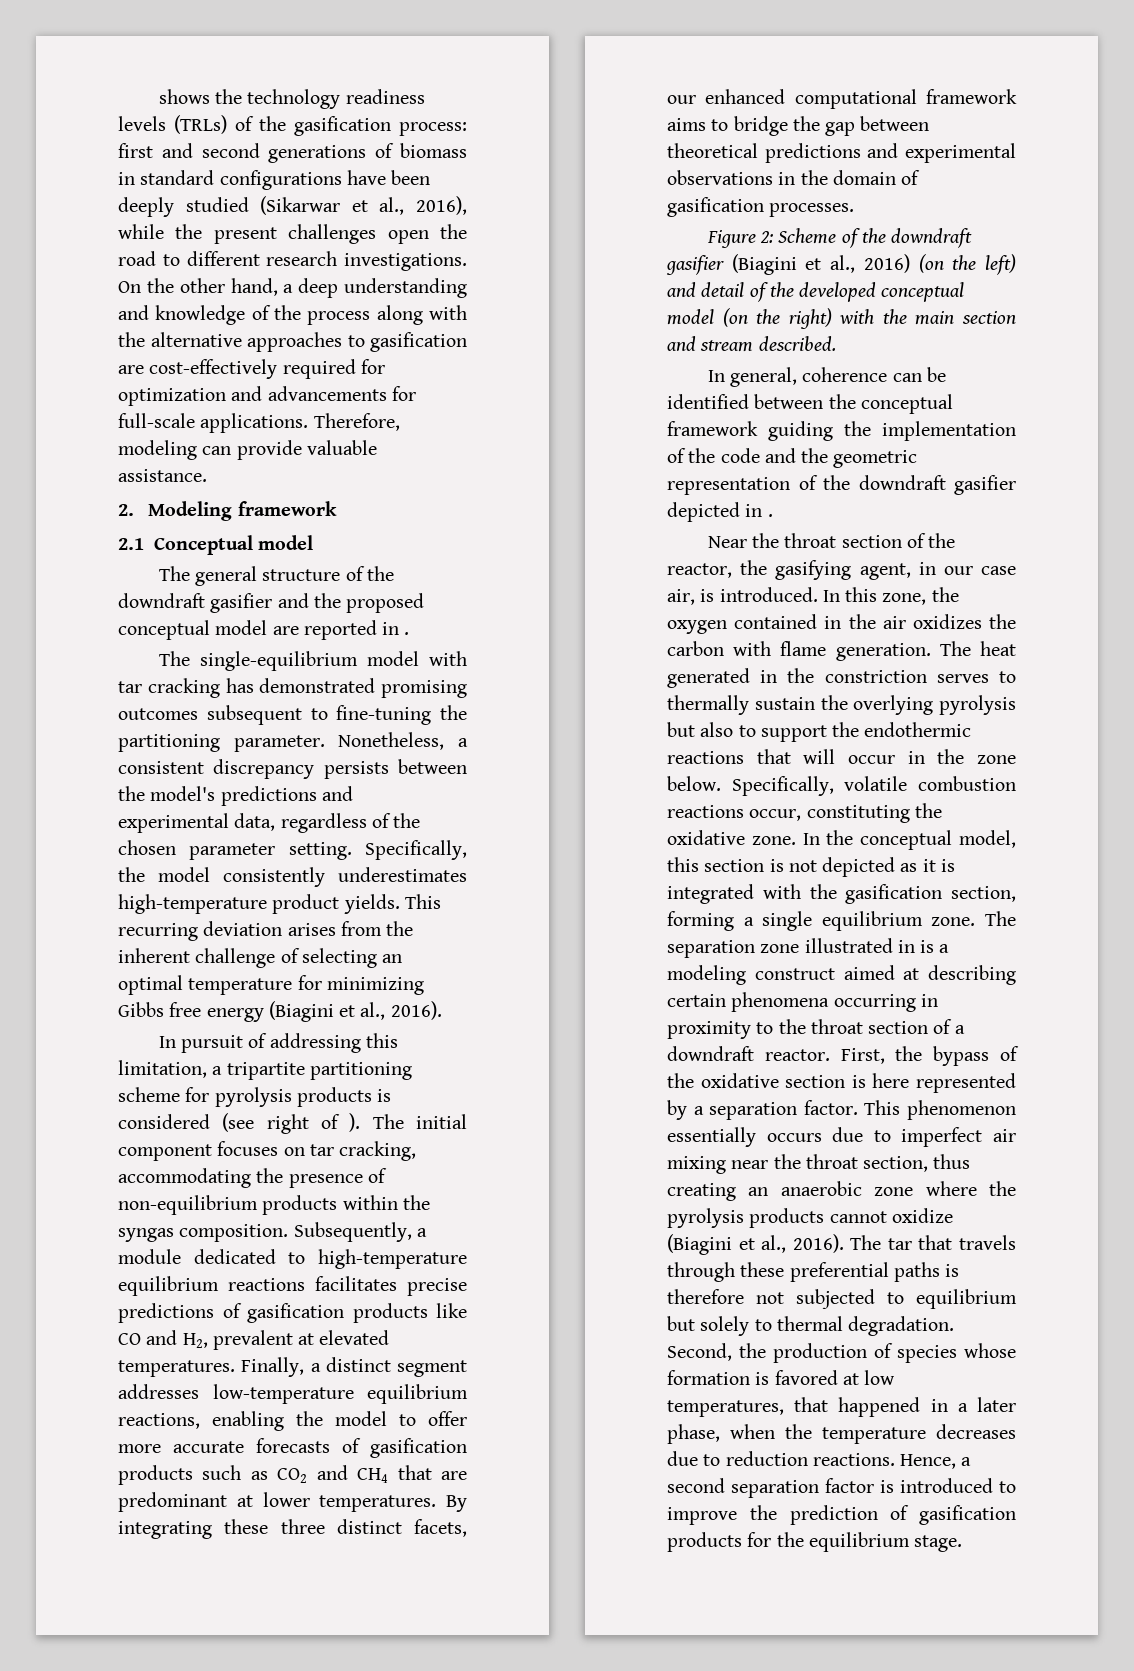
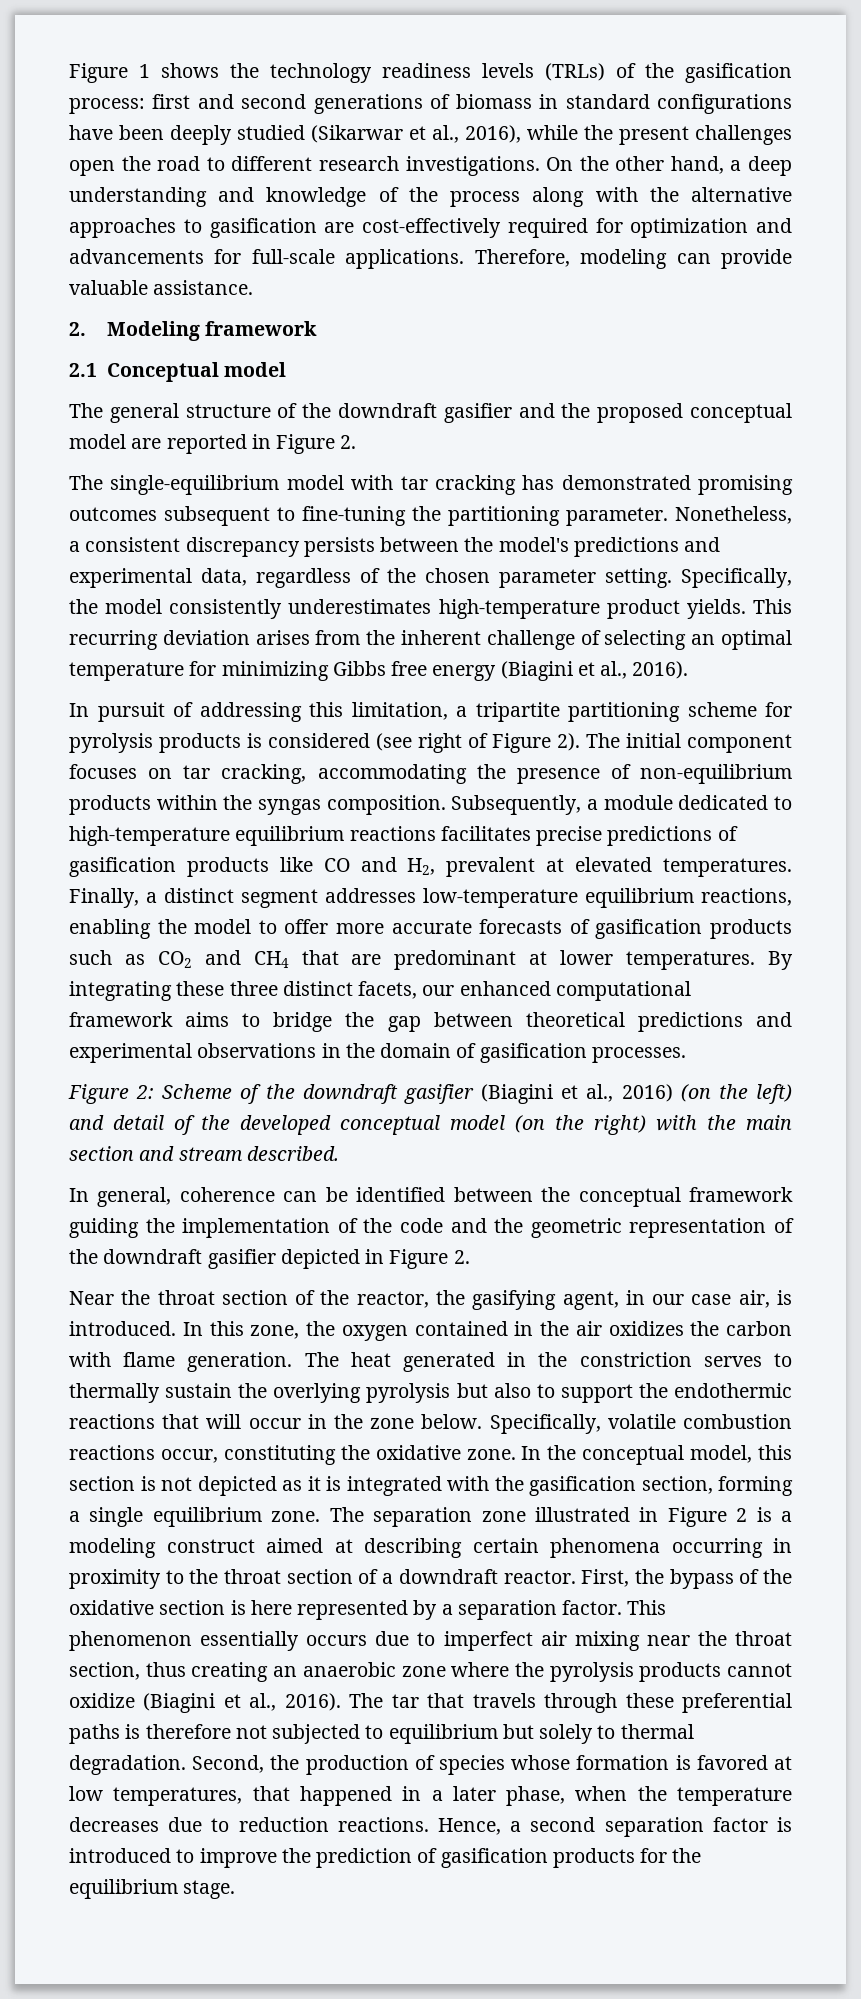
- shows the technology readiness levels (TRLs) of the gasification process: first and second generations of biomass in standard configurations have been deeply studied (Sikarwar et al., 2016), while the present challenges open the road to different research investigations.
+ Figure 1 shows the technology readiness levels (TRLs) of the gasification process: first and second generations of biomass in standard configurations have been deeply studied (Sikarwar et al., 2016), while the present challenges open the road to different research investigations.
- The general structure of the downdraft gasifier and the proposed conceptual model are reported in .
+ The general structure of the downdraft gasifier and the proposed conceptual model are reported in Figure 2.
- In pursuit of addressing this limitation, a tripartite partitioning scheme for pyrolysis products is considered (see right of ).
+ In pursuit of addressing this limitation, a tripartite partitioning scheme for pyrolysis products is considered (see right of Figure 2).
- In general, coherence can be identified between the conceptual framework guiding the implementation of the code and the geometric representation of the downdraft gasifier depicted in .
+ In general, coherence can be identified between the conceptual framework guiding the implementation of the code and the geometric representation of the downdraft gasifier depicted in Figure 2.
- The separation zone illustrated in is a modeling construct aimed at describing certain phenomena occurring in proximity to the throat section of a downdraft reactor.
+ The separation zone illustrated in Figure 2 is a modeling construct aimed at describing certain phenomena occurring in proximity to the throat section of a downdraft reactor.

